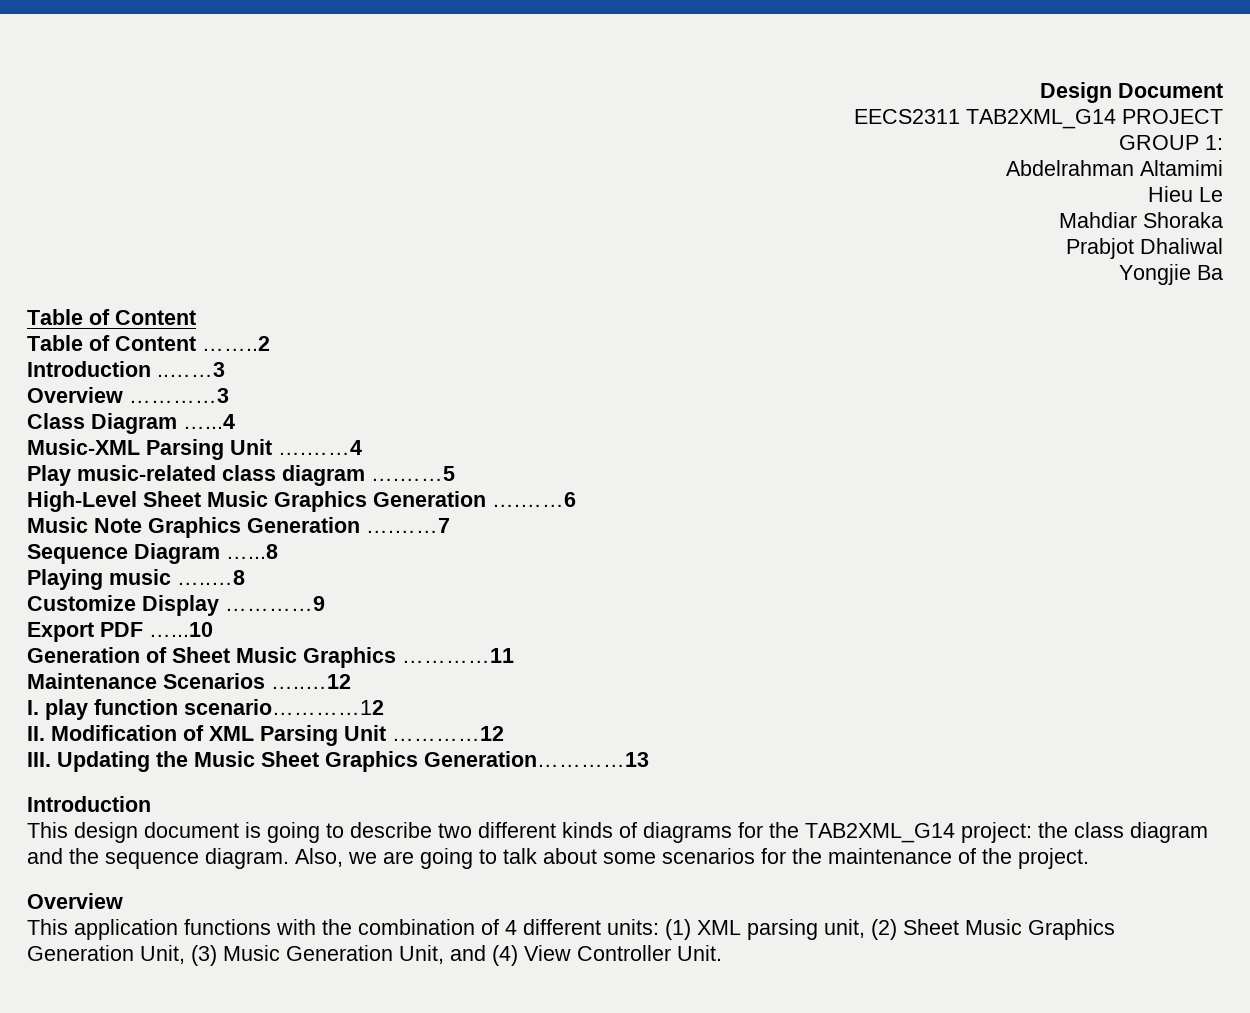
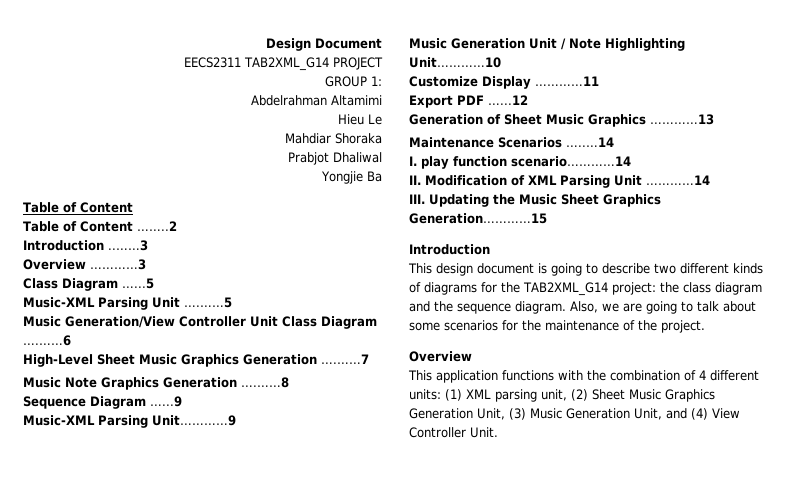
- Class Diagram …...4
+ Class Diagram …...5
- Music-XML Parsing Unit ….……4
- Play music-related class diagram ….……5
+ Music-XML Parsing Unit ….……5
+ Music Generation/View Controller Unit Class Diagram ….……6
- High-Level Sheet Music Graphics Generation ….……6
+ High-Level Sheet Music Graphics Generation ….……7
- Music Note Graphics Generation ….……7
+ Music Note Graphics Generation ….……8
- Sequence Diagram …...8
- Playing music …..…8
+ Sequence Diagram …...9
+ Music-XML Parsing Unit…………9
+ Music Generation Unit / Note Highlighting Unit…………10
- Customize Display …………9
+ Customize Display …………11
- Export PDF …...10
+ Export PDF …...12
- Generation of Sheet Music Graphics …………11
+ Generation of Sheet Music Graphics …………13
- Maintenance Scenarios …..…12
+ Maintenance Scenarios …..…14
- I. play function scenario…………12
+ I. play function scenario…………14
- II. Modification of XML Parsing Unit …………12
+ II. Modification of XML Parsing Unit …………14
- III. Updating the Music Sheet Graphics Generation…………13
+ III. Updating the Music Sheet Graphics Generation…………15

